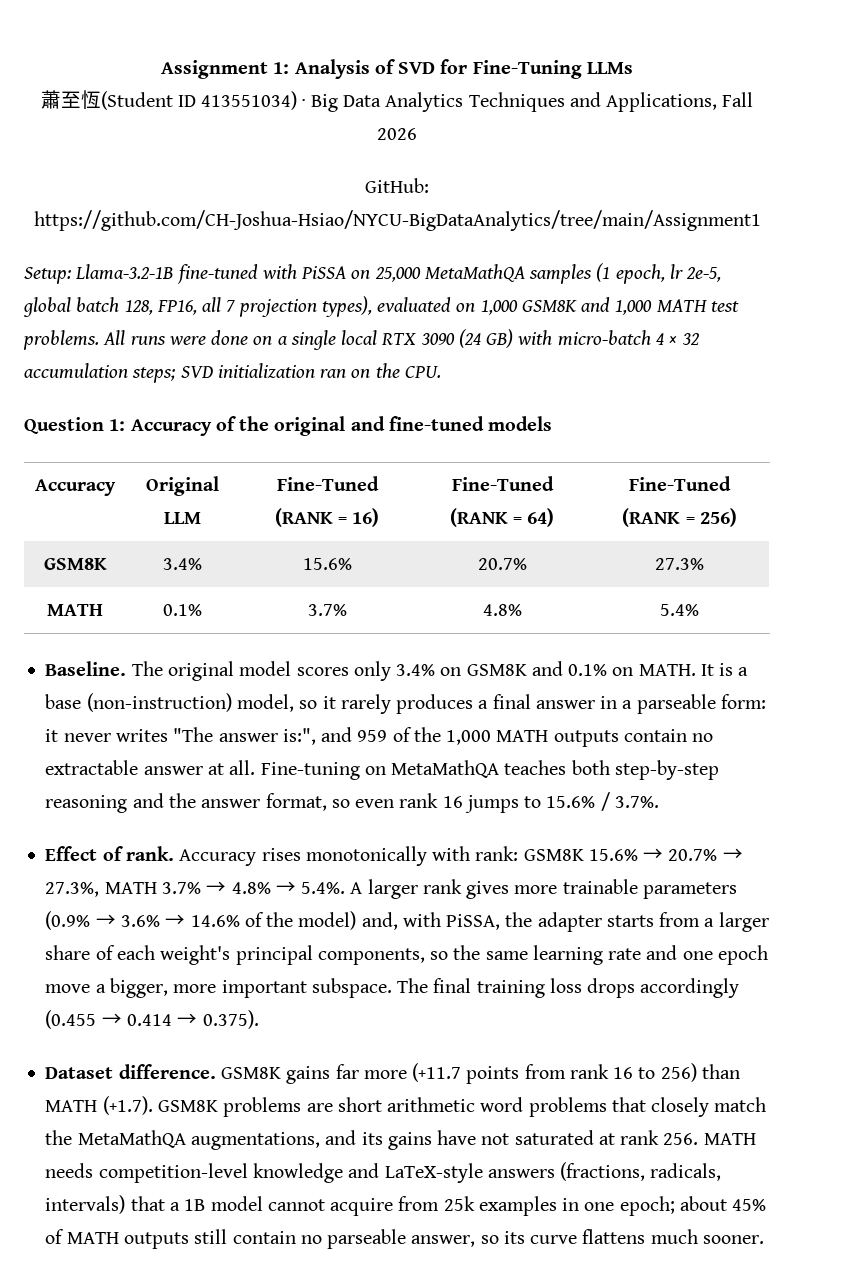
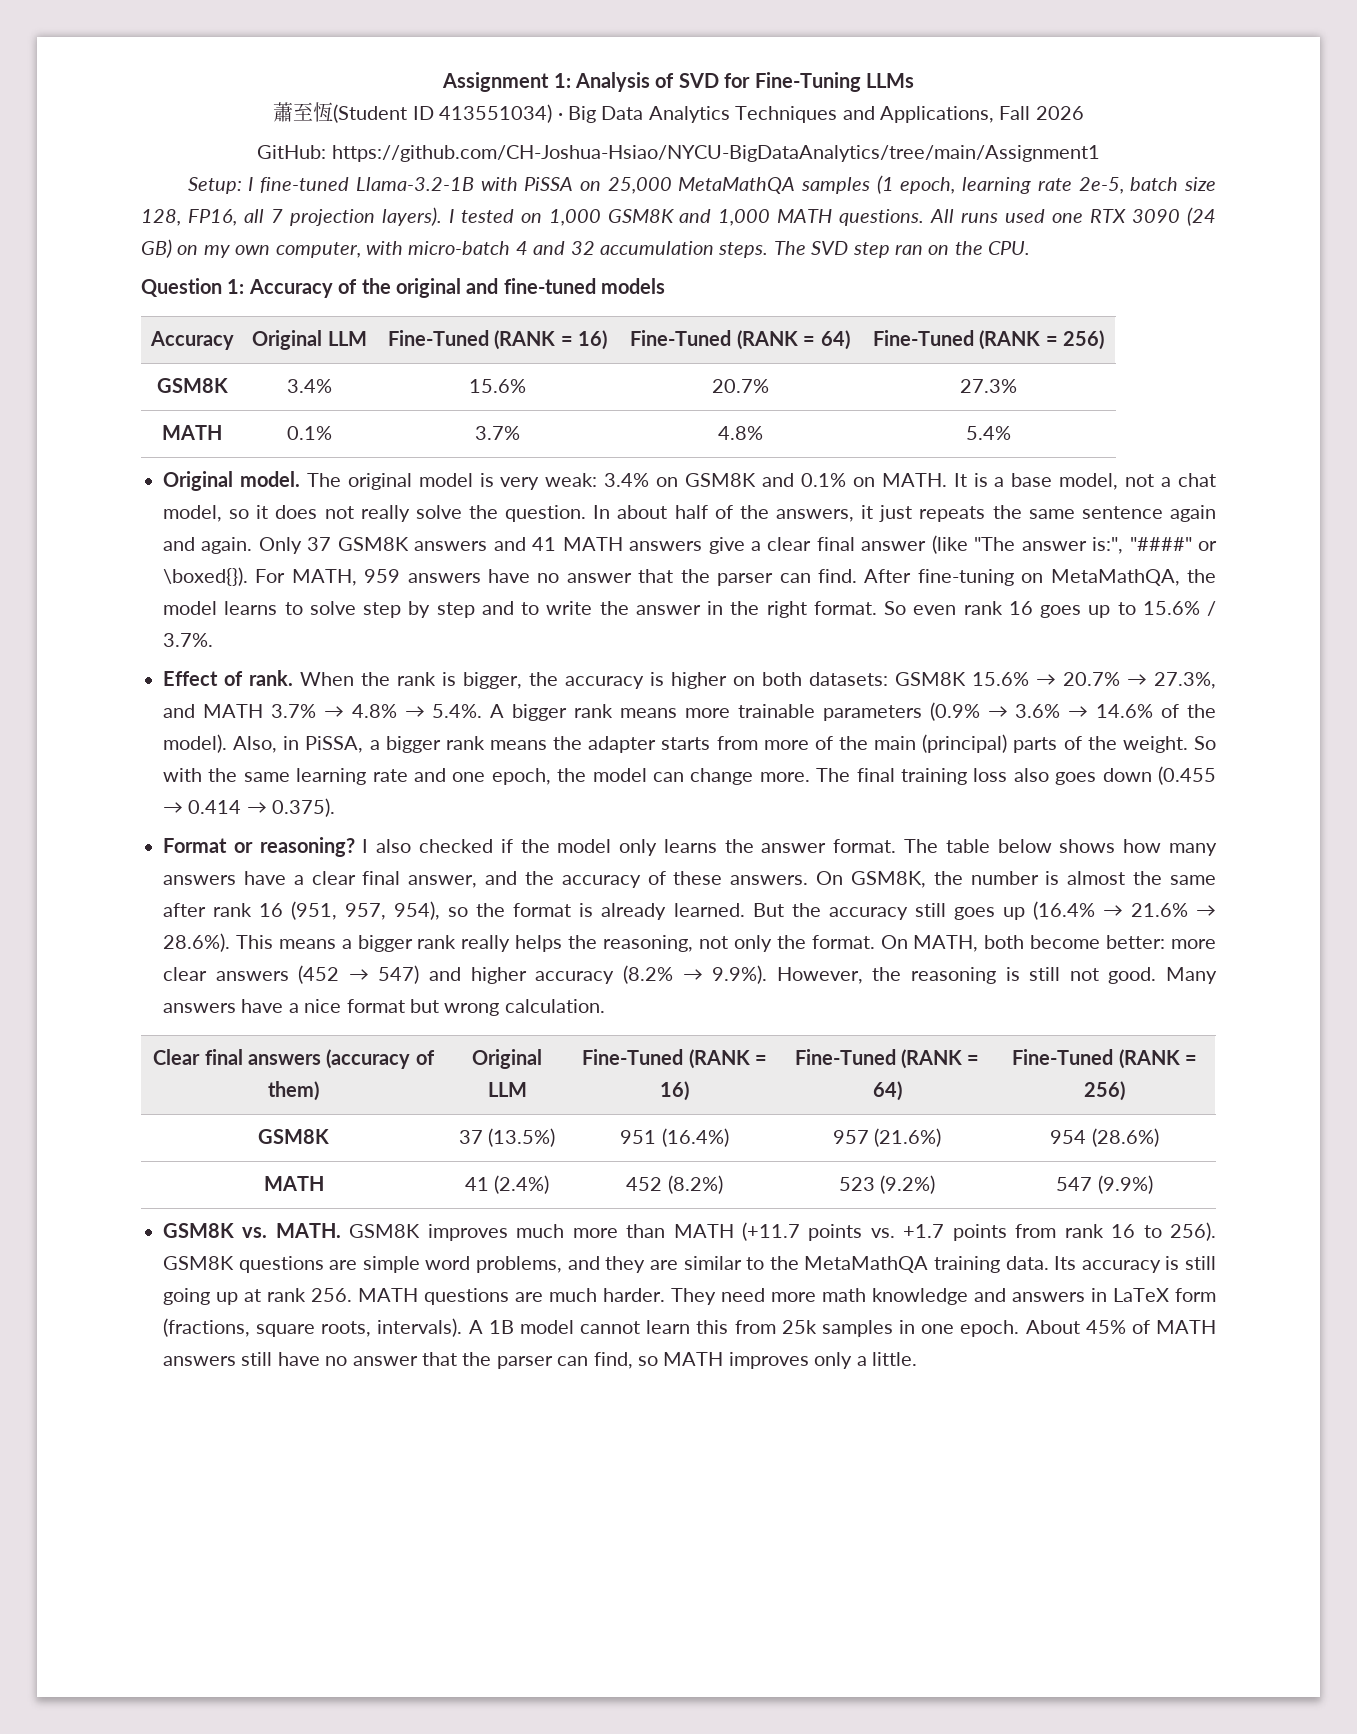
- Setup: Llama-3.2-1B fine-tuned with PiSSA on 25,000 MetaMathQA samples (1 epoch, lr 2e-5, global batch 128, FP16, all 7 projection types), evaluated on 1,000 GSM8K and 1,000 MATH test problems. All runs were done on a single local RTX 3090 (24 GB) with micro-batch 4 × 32 accumulation steps; SVD initialization ran on the CPU.
+ Setup: I fine-tuned Llama-3.2-1B with PiSSA on 25,000 MetaMathQA samples (1 epoch, learning rate 2e-5, batch size 128, FP16, all 7 projection layers). I tested on 1,000 GSM8K and 1,000 MATH questions. All runs used one RTX 3090 (24 GB) on my own computer, with micro-batch 4 and 32 accumulation steps. The SVD step ran on the CPU.
- Baseline.
+ Original model.
- The original model scores only 3.4% on GSM8K and 0.1% on MATH.
+ The original model is very weak: 3.4% on GSM8K and 0.1% on MATH.
- It is a base (non-instruction) model, so it rarely produces a final answer in a parseable form: it never writes "The answer is:", and 959 of the 1,000 MATH outputs contain no extractable answer at all. Fine-tuning on MetaMathQA teaches both step-by-step reasoning and the answer format, so even rank 16 jumps to 15.6% / 3.7%.
+ It is a base model, not a chat model, so it does not really solve the question. In about half of the answers, it just repeats the same sentence again and again. Only 37 GSM8K answers and 41 MATH answers give a clear final answer (like "The answer is:", "####" or \boxed{}). For MATH, 959 answers have no answer that the parser can find. After fine-tuning on MetaMathQA, the model learns to solve step by step and to write the answer in the right format. So even rank 16 goes up to 15.6% / 3.7%.
- Accuracy rises monotonically with rank: GSM8K 15.6% → 20.7% → 27.3%, MATH 3.7% → 4.8% → 5.4%. A larger rank gives more trainable parameters (0.9% → 3.6% → 14.6% of the model) and, with PiSSA, the adapter starts from a larger share of each weight's principal components, so the same learning rate and one epoch move a bigger, more important subspace.
+ When the rank is bigger, the accuracy is higher on both datasets: GSM8K 15.6% → 20.7% → 27.3%, and MATH 3.7% → 4.8% → 5.4%. A bigger rank means more trainable parameters (0.9% → 3.6% → 14.6% of the model). Also, in PiSSA, a bigger rank means the adapter starts from more of the main (principal) parts of the weight. So with the same learning rate and one epoch, the model can change more.
- The final training loss drops accordingly (0.455 → 0.414 → 0.375).
+ The final training loss also goes down (0.455 → 0.414 → 0.375).
- Dataset difference. GSM8K gains far more (+11.7 points from rank 16 to 256) than MATH (+1.7). GSM8K problems are short arithmetic word problems that closely match the MetaMathQA augmentations, and its gains have not saturated at rank 256. MATH needs competition-level knowledge and LaTeX-style answers (fractions, radicals, intervals) that a 1B model cannot acquire from 25k examples in one epoch; about 45% of MATH outputs still contain no parseable answer, so its curve flattens much sooner.
+ Format or reasoning? I also checked if the model only learns the answer format. The table below shows how many answers have a clear final answer, and the accuracy of these answers. On GSM8K, the number is almost the same after rank 16 (951, 957, 954), so the format is already learned. But the accuracy still goes up (16.4% → 21.6% → 28.6%). This means a bigger rank really helps the reasoning, not only the format. On MATH, both become better: more clear answers (452 → 547) and higher accuracy (8.2% → 9.9%). However, the reasoning is still not good. Many answers have a nice format but wrong calculation.
+ Clear final answers (accuracy of them) | Original LLM | Fine-Tuned (RANK = 16) | Fine-Tuned (RANK = 64) | Fine-Tuned (RANK = 256)
+ GSM8K | 37 (13.5%) | 951 (16.4%) | 957 (21.6%) | 954 (28.6%)
+ MATH | 41 (2.4%) | 452 (8.2%) | 523 (9.2%) | 547 (9.9%)
+ GSM8K vs. MATH. GSM8K improves much more than MATH (+11.7 points vs. +1.7 points from rank 16 to 256). GSM8K questions are simple word problems, and they are similar to the MetaMathQA training data. Its accuracy is still going up at rank 256. MATH questions are much harder. They need more math knowledge and answers in LaTeX form (fractions, square roots, intervals). A 1B model cannot learn this from 25k samples in one epoch. About 45% of MATH answers still have no answer that the parser can find, so MATH improves only a little.

